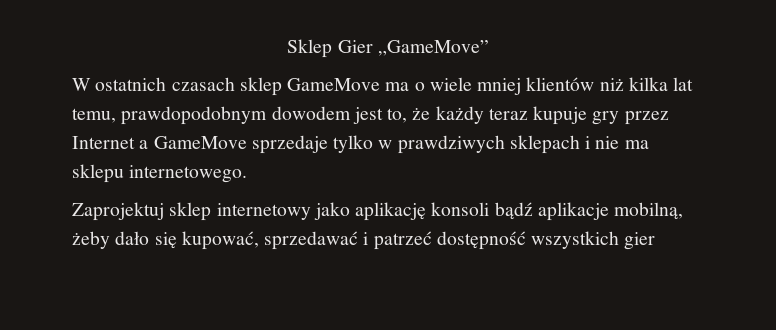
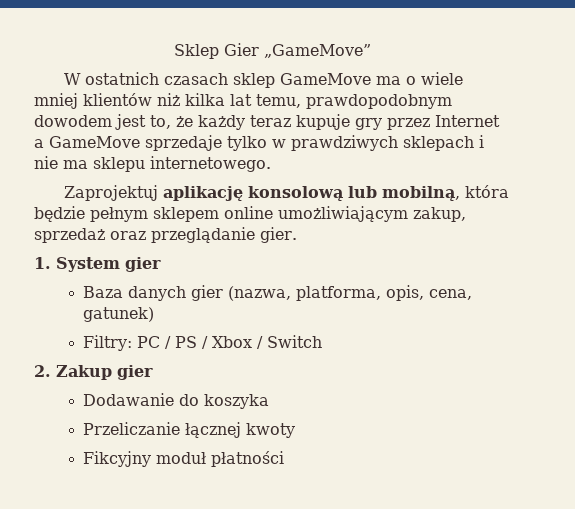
- Zaprojektuj sklep internetowy jako aplikację konsoli bądź aplikacje mobilną, żeby dało się kupować, sprzedawać i patrzeć dostępność wszystkich gier
+ Zaprojektuj aplikację konsolową lub mobilną, która będzie pełnym sklepem online umożliwiającym zakup, sprzedaż oraz przeglądanie gier.
+ 1. System gier
+ Baza danych gier (nazwa, platforma, opis, cena, gatunek)
+ Filtry: PC / PS / Xbox / Switch
+ 2. Zakup gier
+ Dodawanie do koszyka
+ Przeliczanie łącznej kwoty
+ Fikcyjny moduł płatności

